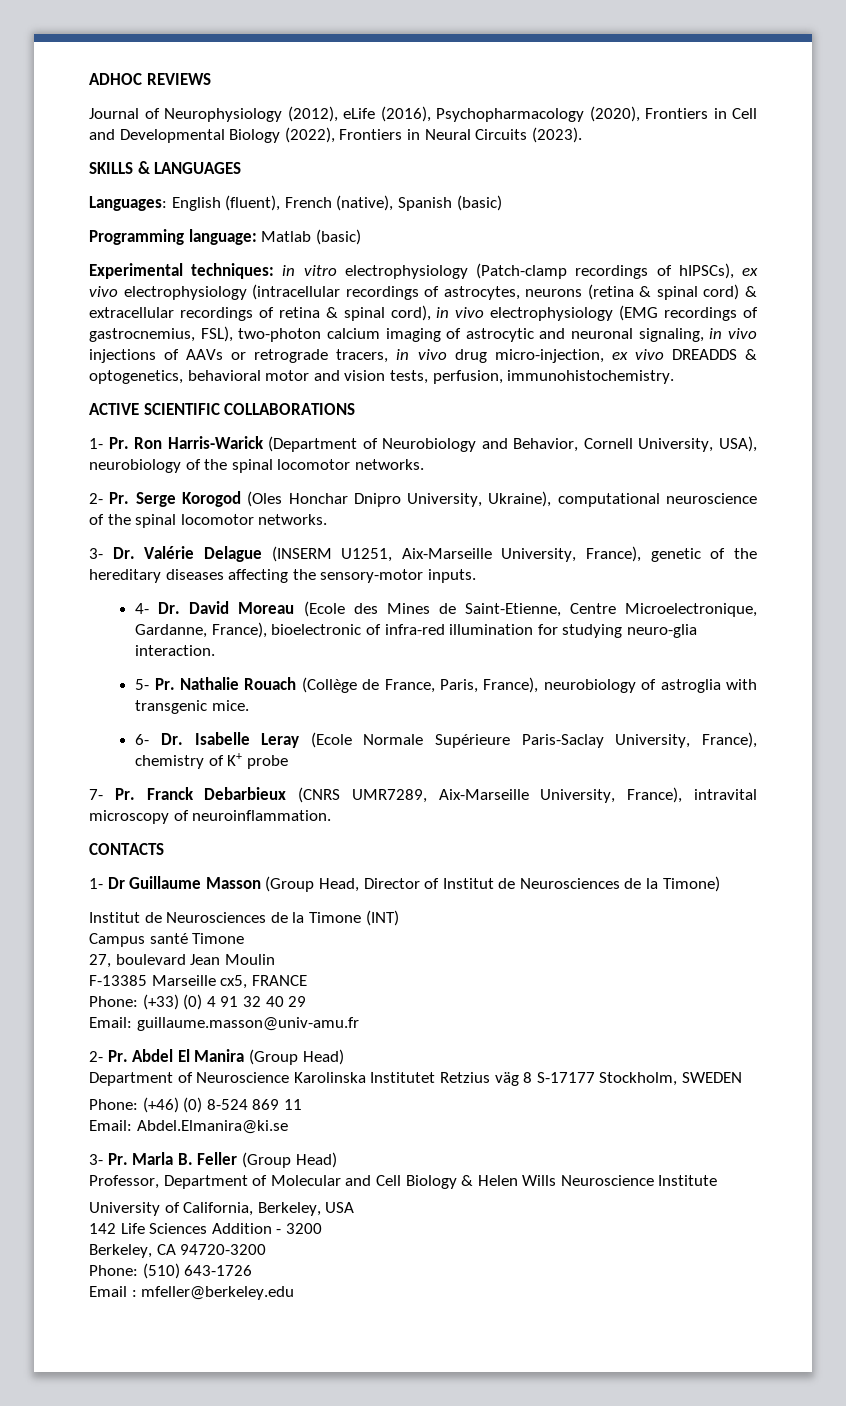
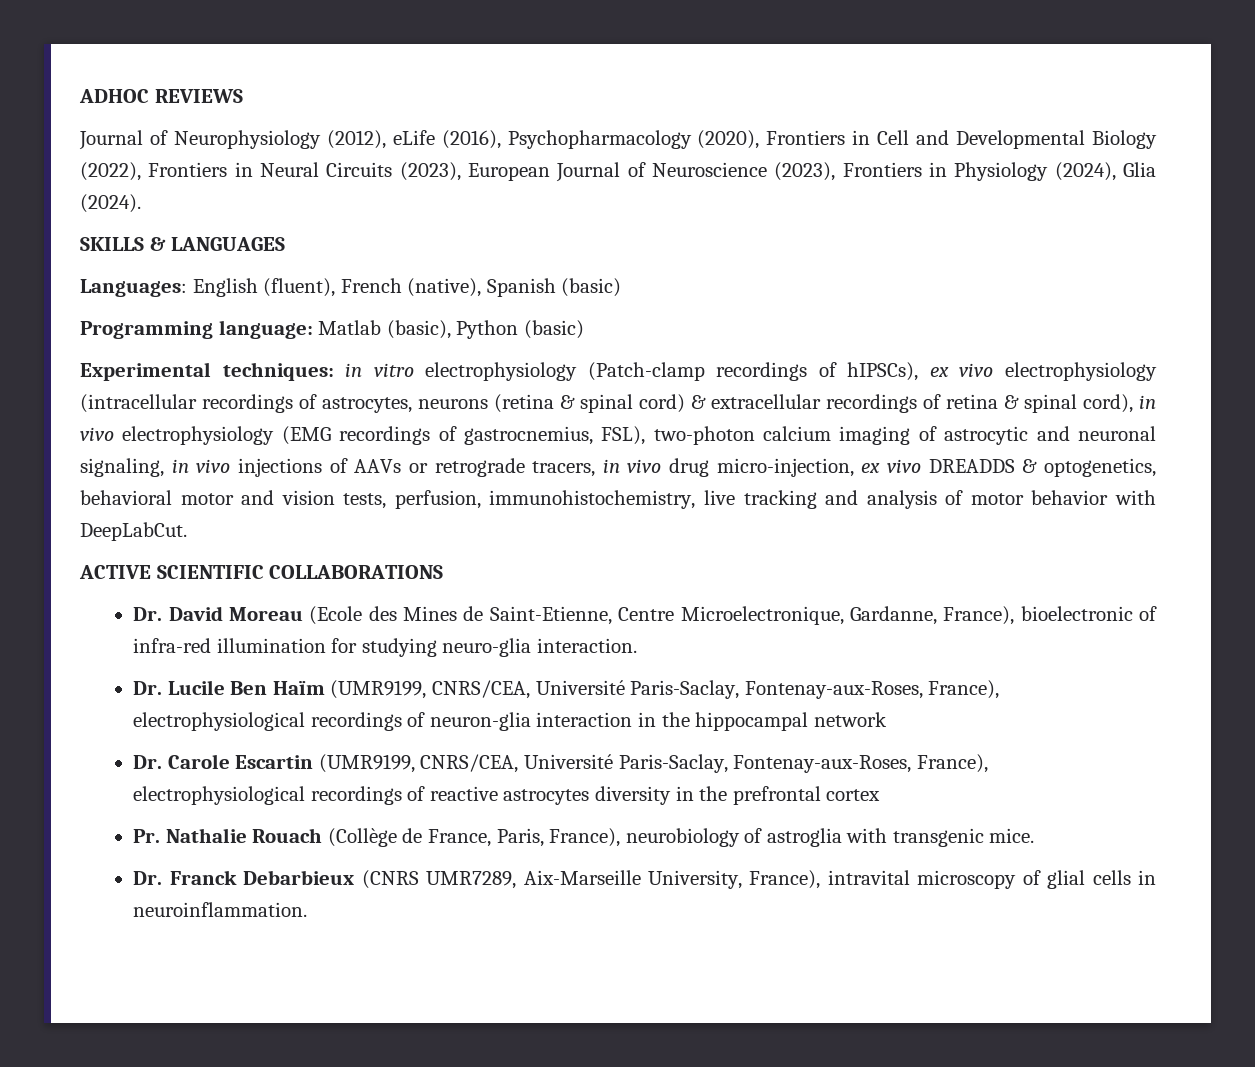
- Journal of Neurophysiology (2012), eLife (2016), Psychopharmacology (2020), Frontiers in Cell and Developmental Biology (2022), Frontiers in Neural Circuits (2023).
+ Journal of Neurophysiology (2012), eLife (2016), Psychopharmacology (2020), Frontiers in Cell and Developmental Biology (2022), Frontiers in Neural Circuits (2023), European Journal of Neuroscience (2023), Frontiers in Physiology (2024), Glia (2024).
- Programming language: Matlab (basic)
+ Programming language: Matlab (basic), Python (basic)
- in vitro electrophysiology (Patch-clamp recordings of hIPSCs), ex vivo electrophysiology (intracellular recordings of astrocytes, neurons (retina & spinal cord) & extracellular recordings of retina & spinal cord), in vivo electrophysiology (EMG recordings of gastrocnemius, FSL), two-photon calcium imaging of astrocytic and neuronal signaling, in vivo injections of AAVs or retrograde tracers, in vivo drug micro-injection, ex vivo DREADDS & optogenetics, behavioral motor and vision tests, perfusion, immunohistochemistry.
+ in vitro electrophysiology (Patch-clamp recordings of hIPSCs), ex vivo electrophysiology (intracellular recordings of astrocytes, neurons (retina & spinal cord) & extracellular recordings of retina & spinal cord), in vivo electrophysiology (EMG recordings of gastrocnemius, FSL), two-photon calcium imaging of astrocytic and neuronal signaling, in vivo injections of AAVs or retrograde tracers, in vivo drug micro-injection, ex vivo DREADDS & optogenetics, behavioral motor and vision tests, perfusion, immunohistochemistry, live tracking and analysis of motor behavior with DeepLabCut.
  ACTIVE SCIENTIFIC COLLABORATIONS
- 1- Pr. Ron Harris-Warick (Department of Neurobiology and Behavior, Cornell University, USA), neurobiology of the spinal locomotor networks.
- 2- Pr. Serge Korogod (Oles Honchar Dnipro University, Ukraine), computational neuroscience of the spinal locomotor networks.
- 3- Dr. Valérie Delague (INSERM U1251, Aix-Marseille University, France), genetic of the hereditary diseases affecting the sensory-motor inputs.
- 4- Dr. David Moreau (Ecole des Mines de Saint-Etienne, Centre Microelectronique, Gardanne, France), bioelectronic of infra-red illumination for studying neuro-glia interaction.
+ Dr. David Moreau (Ecole des Mines de Saint-Etienne, Centre Microelectronique, Gardanne, France), bioelectronic of infra-red illumination for studying neuro-glia interaction.
- 5- Pr. Nathalie Rouach (Collège de France, Paris, France), neurobiology of astroglia with transgenic mice.
+ Dr. Lucile Ben Haïm (UMR9199, CNRS/CEA, Université Paris-Saclay, Fontenay-aux-Roses, France), electrophysiological recordings of neuron-glia interaction in the hippocampal network
+ Dr. Carole Escartin (UMR9199, CNRS/CEA, Université Paris-Saclay, Fontenay-aux-Roses, France), electrophysiological recordings of reactive astrocytes diversity in the prefrontal cortex
+ Pr. Nathalie Rouach (Collège de France, Paris, France), neurobiology of astroglia with transgenic mice.
- 6- Dr. Isabelle Leray (Ecole Normale Supérieure Paris-Saclay University, France), chemistry of K+ probe
- 7- Pr. Franck Debarbieux (CNRS UMR7289, Aix-Marseille University, France), intravital microscopy of neuroinflammation.
- CONTACTS
- 1- Dr Guillaume Masson (Group Head, Director of Institut de Neurosciences de la Timone)
- Institut de Neurosciences de la Timone (INT)
- Campus santé Timone
- 27, boulevard Jean Moulin
- F-13385 Marseille cx5, FRANCE
- Phone: (+33) (0) 4 91 32 40 29
- Email: guillaume.masson@univ-amu.fr
- 2- Pr. Abdel El Manira (Group Head)
- Department of Neuroscience Karolinska Institutet Retzius väg 8 S-17177 Stockholm, SWEDEN
- Phone: (+46) (0) 8-524 869 11
- Email: Abdel.Elmanira@ki.se
- 3- Pr. Marla B. Feller (Group Head)
- Professor, Department of Molecular and Cell Biology & Helen Wills Neuroscience Institute
- University of California, Berkeley, USA
- 142 Life Sciences Addition - 3200
- Berkeley, CA 94720-3200
- Phone: (510) 643-1726
- Email : mfeller@berkeley.edu
+ Dr. Franck Debarbieux (CNRS UMR7289, Aix-Marseille University, France), intravital microscopy of glial cells in neuroinflammation.

